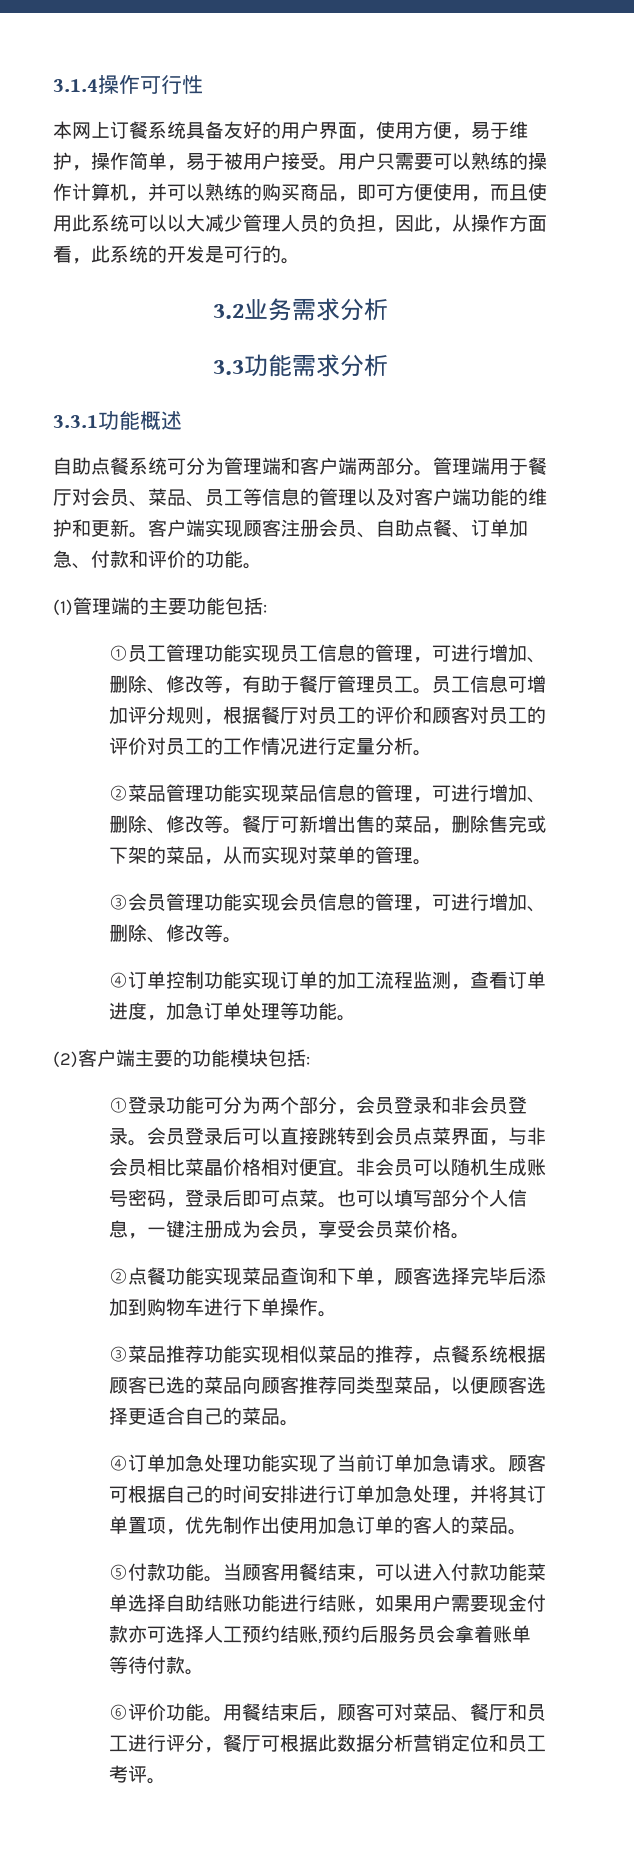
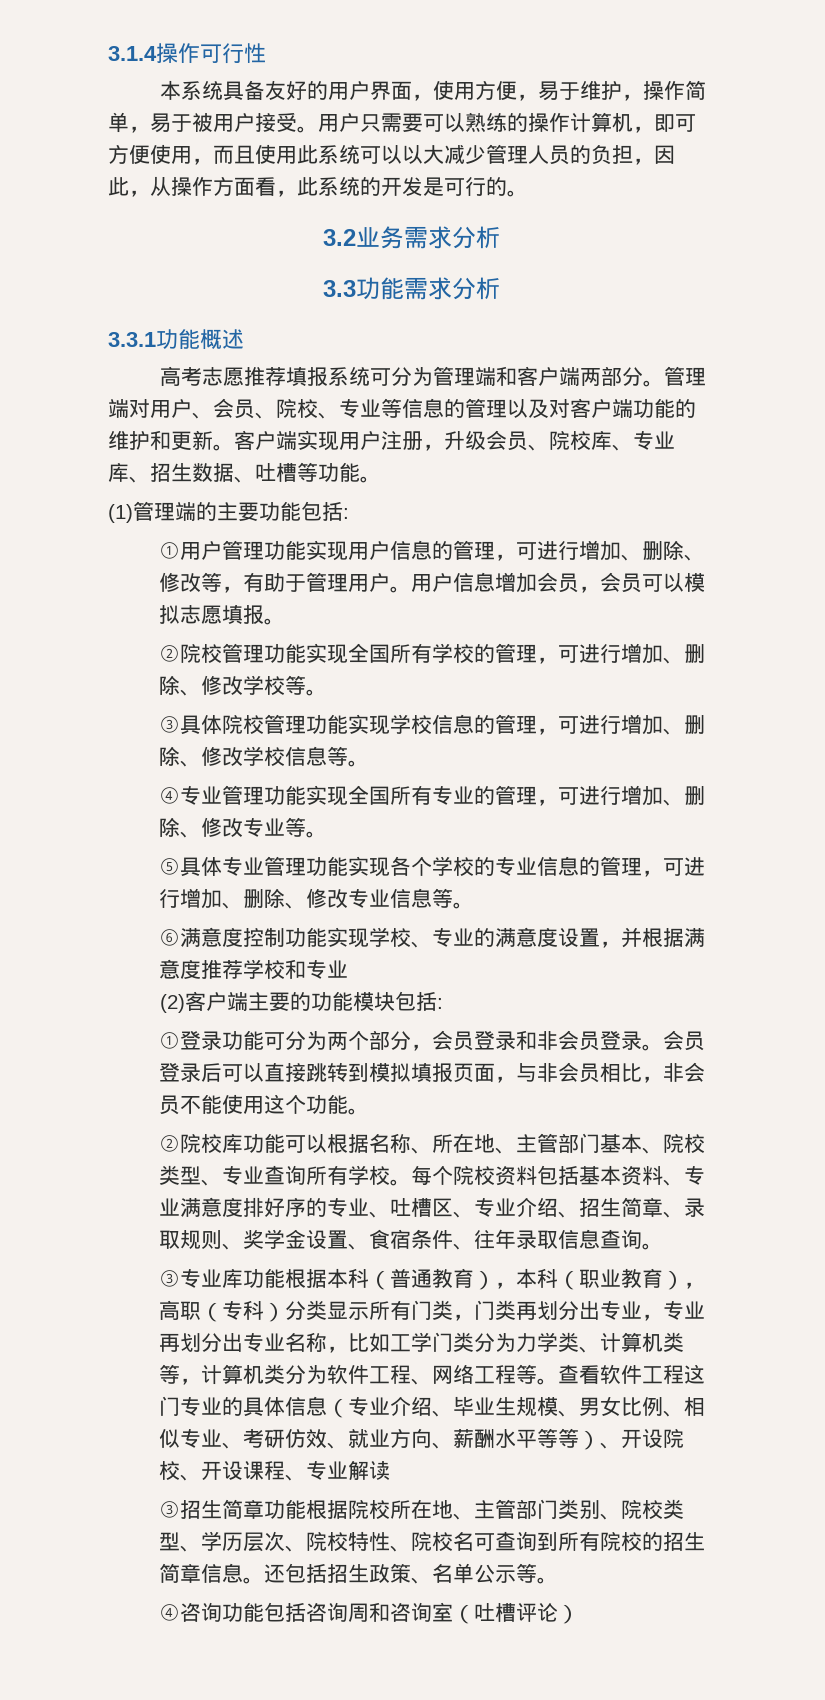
- 本网上订餐系统具备友好的用户界面，使用方便，易于维护，操作简单，易于被用户接受。
+ 本系统具备友好的用户界面，使用方便，易于维护，操作简单，易于被用户接受。
- 用户只需要可以熟练的操作计算机，并可以熟练的购买商品，即可方便使用，而且使用此系统可以以大减少管理人员的负担，因此，从操作方面看，此系统的开发是可行的。
+ 用户只需要可以熟练的操作计算机，即可方便使用，而且使用此系统可以以大减少管理人员的负担，因此，从操作方面看，此系统的开发是可行的。
- 自助点餐系统可分为管理端和客户端两部分。
+ 高考志愿推荐填报系统可分为管理端和客户端两部分。
- 管理端用于餐厅对会员、菜品、员工等信息的管理以及对客户端功能的维护和更新。
+ 管理端对用户、会员、院校、专业等信息的管理以及对客户端功能的维护和更新。
- 客户端实现顾客注册会员、自助点餐、订单加急、付款和评价的功能。
+ 客户端实现用户注册，升级会员、院校库、专业库、招生数据、吐槽等功能。
- ①员工管理功能实现员工信息的管理，可进行增加、删除、修改等，有助于餐厅管理员工。员工信息可增加评分规则，根据餐厅对员工的评价和顾客对员工的评价对员工的工作情况进行定量分析。
- ②菜品管理功能实现菜品信息的管理，可进行增加、删除、修改等。餐厅可新增出售的菜品，删除售完或下架的菜品，从而实现对菜单的管理。
- ③会员管理功能实现会员信息的管理，可进行增加、删除、修改等。
- ④订单控制功能实现订单的加工流程监测，查看订单进度，加急订单处理等功能。
+ ①用户管理功能实现用户信息的管理，可进行增加、删除、修改等，有助于管理用户。用户信息增加会员，会员可以模拟志愿填报。
+ ②院校管理功能实现全国所有学校的管理，可进行增加、删除、修改学校等。
+ ③具体院校管理功能实现学校信息的管理，可进行增加、删除、修改学校信息等。
+ ④专业管理功能实现全国所有专业的管理，可进行增加、删除、修改专业等。
+ ⑤具体专业管理功能实现各个学校的专业信息的管理，可进行增加、删除、修改专业信息等。
+ ⑥满意度控制功能实现学校、专业的满意度设置，并根据满意度推荐学校和专业
- 会员登录后可以直接跳转到会员点菜界面，与非会员相比菜晶价格相对便宜。非会员可以随机生成账号密码，登录后即可点菜。也可以填写部分个人信息，一键注册成为会员，享受会员菜价格。
- ②点餐功能实现菜品查询和下单，顾客选择完毕后添加到购物车进行下单操作。
- ③菜品推荐功能实现相似菜品的推荐，点餐系统根据顾客已选的菜品向顾客推荐同类型菜品，以便顾客选择更适合自己的菜品。
- ④订单加急处理功能实现了当前订单加急请求。顾客可根据自己的时间安排进行订单加急处理，并将其订单置项，优先制作出使用加急订单的客人的菜品。
- ⑤付款功能。当顾客用餐结束，可以进入付款功能菜单选择自助结账功能进行结账，如果用户需要现金付款亦可选择人工预约结账,预约后服务员会拿着账单等待付款。
- ⑥评价功能。用餐结束后，顾客可对菜品、餐厅和员工进行评分，餐厅可根据此数据分析营销定位和员工考评。
+ 会员登录后可以直接跳转到模拟填报页面，与非会员相比，非会员不能使用这个功能。
+ ②院校库功能可以根据名称、所在地、主管部门基本、院校类型、专业查询所有学校。每个院校资料包括基本资料、专业满意度排好序的专业、吐槽区、专业介绍、招生简章、录取规则、奖学金设置、食宿条件、往年录取信息查询。
+ ③专业库功能根据本科（普通教育），本科（职业教育），高职（专科）分类显示所有门类，门类再划分出专业，专业再划分出专业名称，比如工学门类分为力学类、计算机类等，计算机类分为软件工程、网络工程等。查看软件工程这门专业的具体信息（专业介绍、毕业生规模、男女比例、相似专业、考研仿效、就业方向、薪酬水平等等）、开设院校、开设课程、专业解读
+ ③招生简章功能根据院校所在地、主管部门类别、院校类型、学历层次、院校特性、院校名可查询到所有院校的招生简章信息。还包括招生政策、名单公示等。
+ ④咨询功能包括咨询周和咨询室（吐槽评论）

